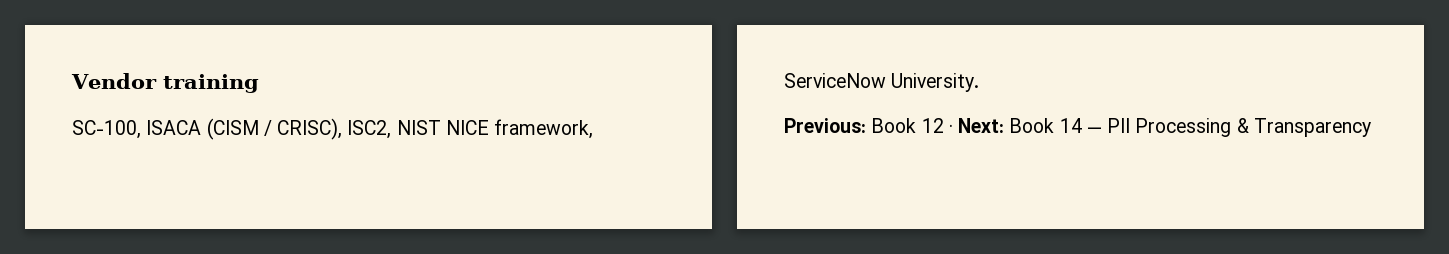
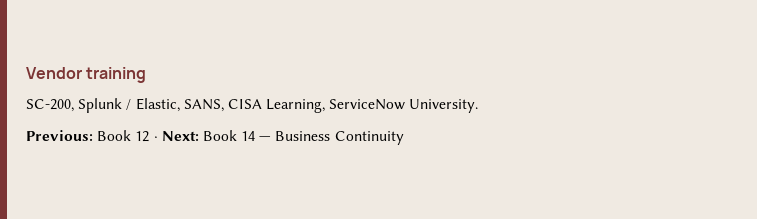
- SC-100, ISACA (CISM / CRISC), ISC2, NIST NICE framework, ServiceNow University.
+ SC-200, Splunk / Elastic, SANS, CISA Learning, ServiceNow University.
- Previous: Book 12 · Next: Book 14 — PII Processing & Transparency
+ Previous: Book 12 · Next: Book 14 — Business Continuity

